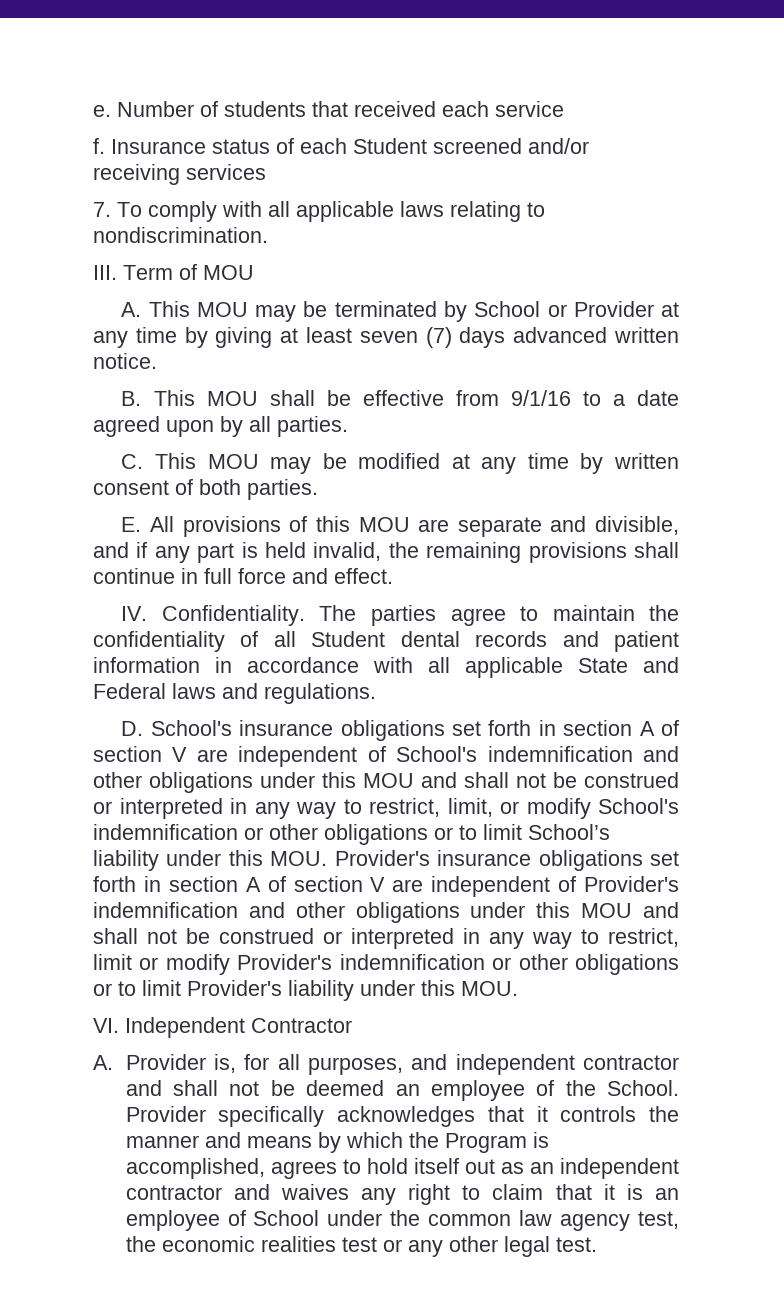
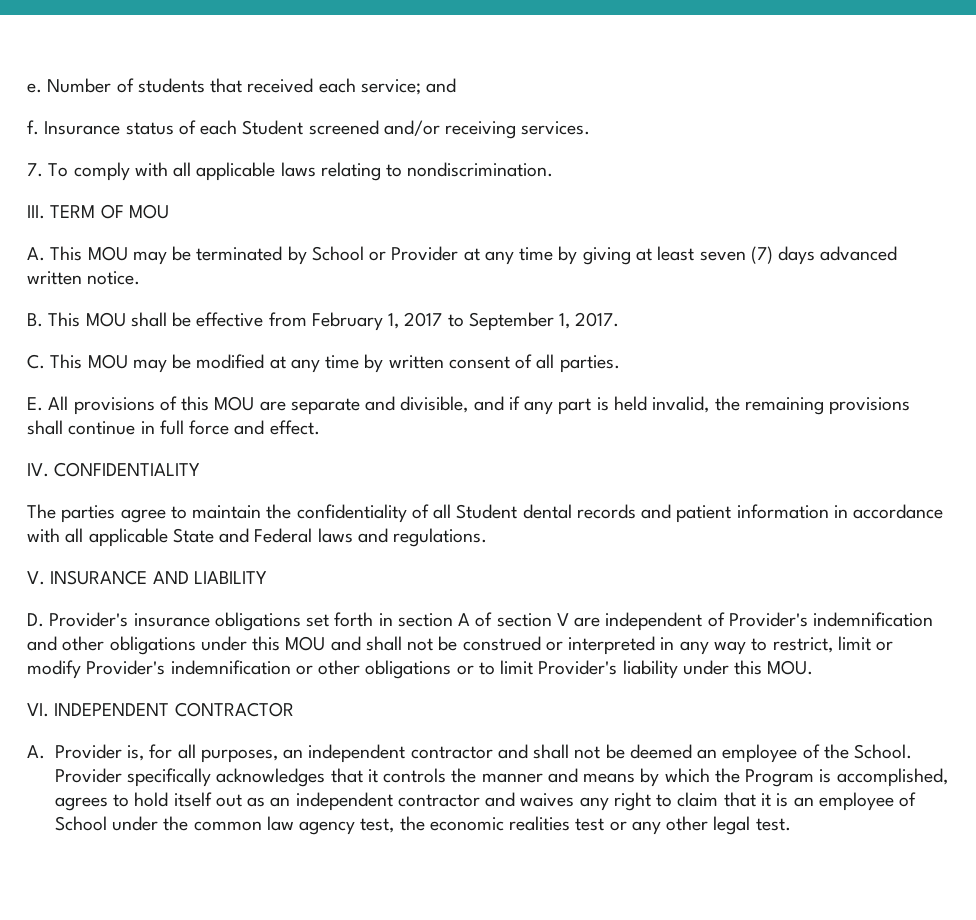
- Number of students that received each service
+ Number of students that received each service; and
- Insurance status of each Student screened and/or receiving services
+ Insurance status of each Student screened and/or receiving services.
- III. Term of MOU
+ III. TERM OF MOU
- B. This MOU shall be effective from 9/1/16 to a date agreed upon by all parties.
+ B. This MOU shall be effective from February 1, 2017 to September 1, 2017.
- C. This MOU may be modified at any time by written consent of both parties.
+ C. This MOU may be modified at any time by written consent of all parties.
- IV. Confidentiality. The parties agree to maintain the confidentiality of all Student dental records and patient information in accordance with all applicable State and Federal laws and regulations.
+ IV. CONFIDENTIALITY
+ The parties agree to maintain the confidentiality of all Student dental records and patient information in accordance with all applicable State and Federal laws and regulations.
- D. School's insurance obligations set forth in section A of section V are independent of School's indemnification and other obligations under this MOU and shall not be construed or interpreted in any way to restrict, limit, or modify School's indemnification or other obligations or to limit School’s liability under this MOU. Provider's insurance obligations set forth in section A of section V are independent of Provider's indemnification and other obligations under this MOU and shall not be construed or interpreted in any way to restrict, limit or modify Provider's indemnification or other obligations or to limit Provider's liability under this MOU.
+ V. INSURANCE AND LIABILITY
+ D. Provider's insurance obligations set forth in section A of section V are independent of Provider's indemnification and other obligations under this MOU and shall not be construed or interpreted in any way to restrict, limit or modify Provider's indemnification or other obligations or to limit Provider's liability under this MOU.
- VI. Independent Contractor
+ VI. INDEPENDENT CONTRACTOR
- A. Provider is, for all purposes, and independent contractor and shall not be deemed an employee of the School.
+ A. Provider is, for all purposes, an independent contractor and shall not be deemed an employee of the School.

